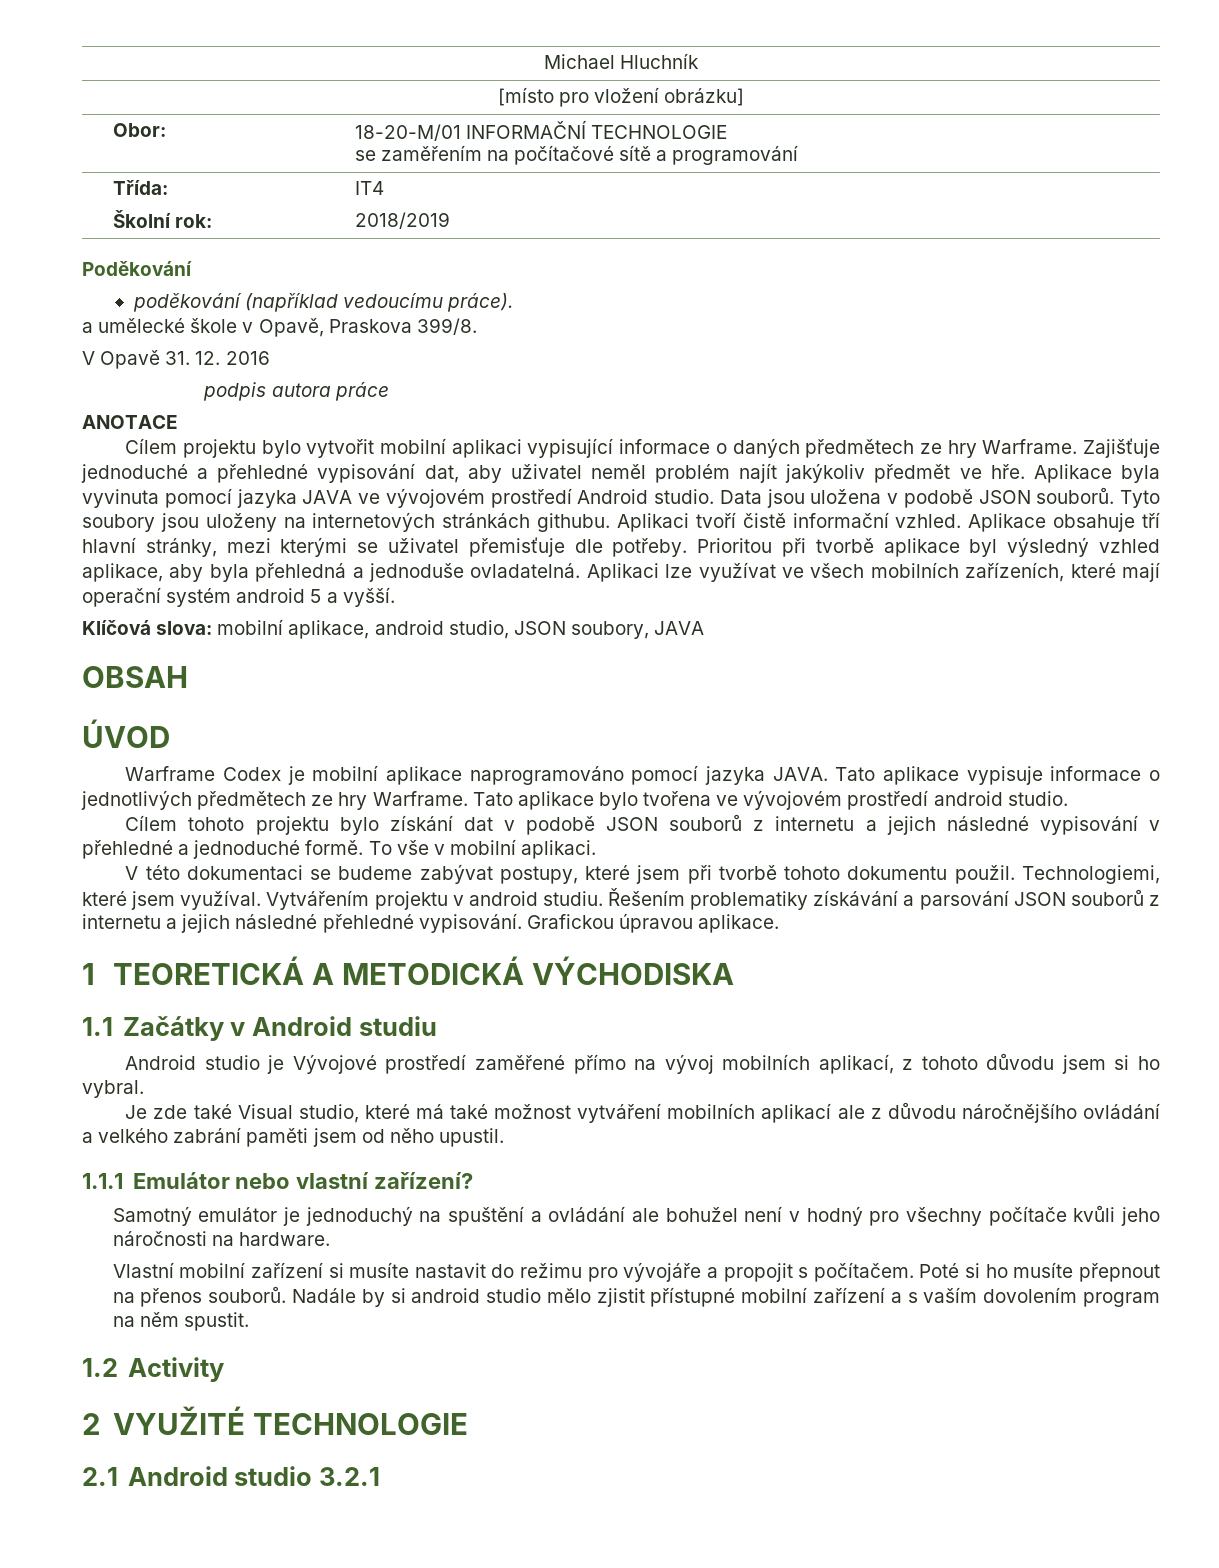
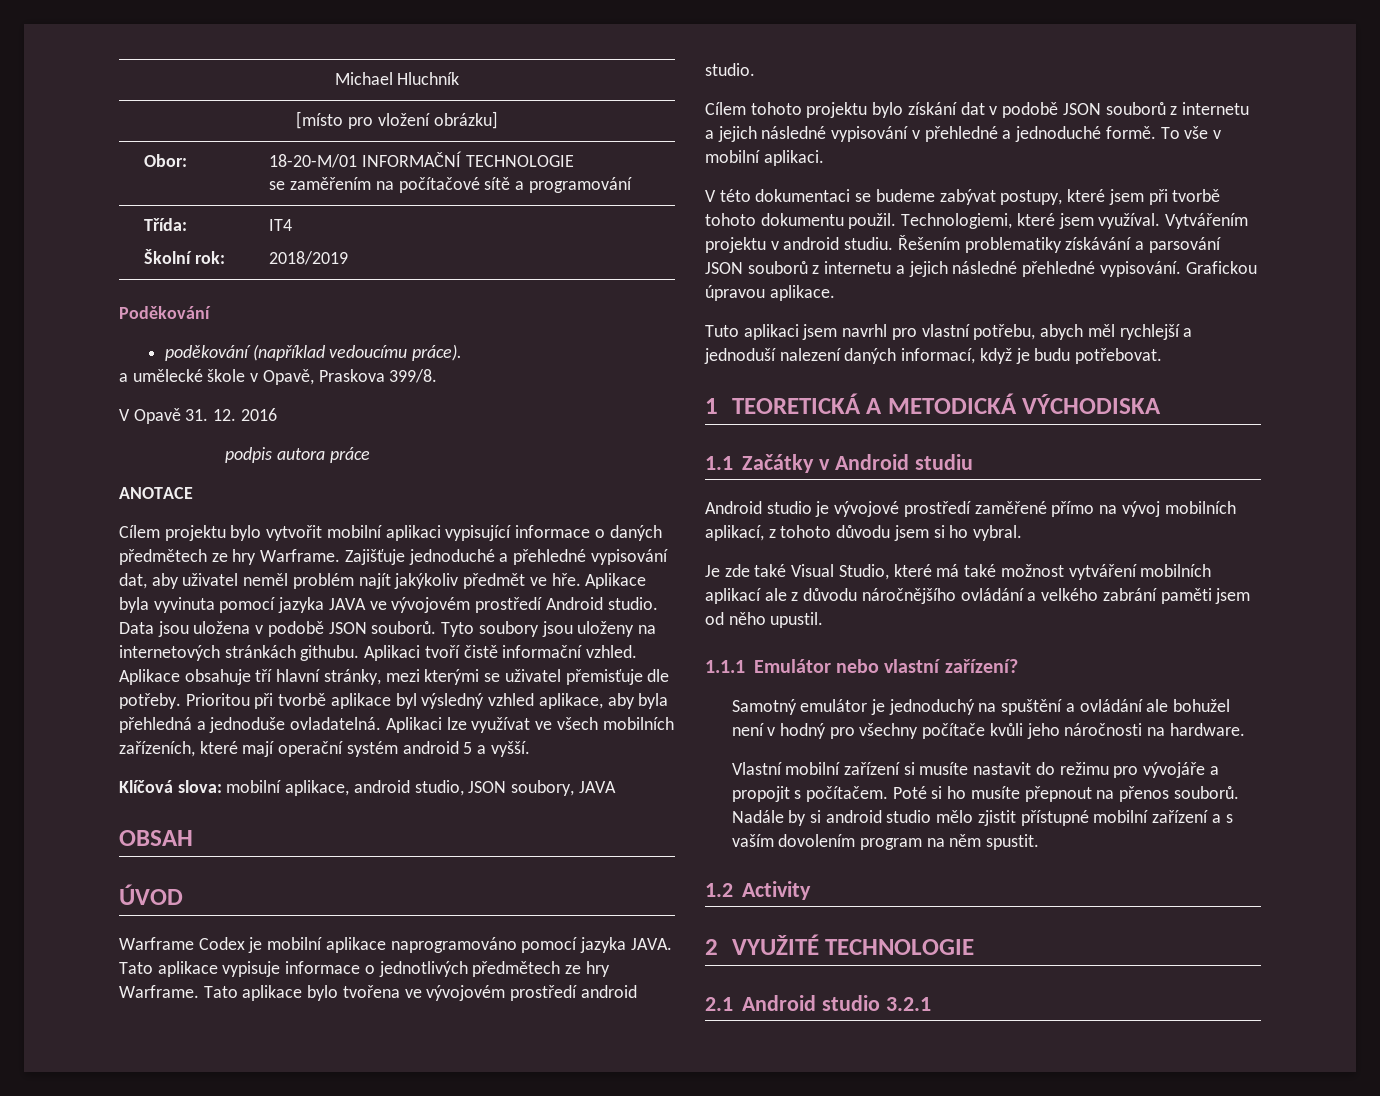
+ Tuto aplikaci jsem navrhl pro vlastní potřebu, abych měl rychlejší a jednoduší nalezení daných informací, když je budu potřebovat.
- Android studio je Vývojové prostředí zaměřené přímo na vývoj mobilních aplikací, z tohoto důvodu jsem si ho vybral.
+ Android studio je vývojové prostředí zaměřené přímo na vývoj mobilních aplikací, z tohoto důvodu jsem si ho vybral.
- Je zde také Visual studio, které má také možnost vytváření mobilních aplikací ale z důvodu náročnějšího ovládání a velkého zabrání paměti jsem od něho upustil.
+ Je zde také Visual Studio, které má také možnost vytváření mobilních aplikací ale z důvodu náročnějšího ovládání a velkého zabrání paměti jsem od něho upustil.

